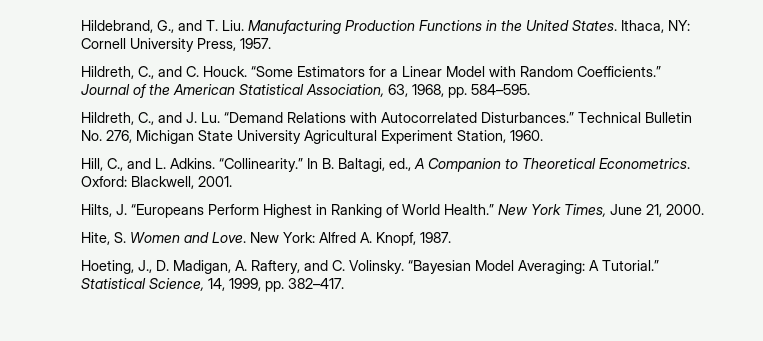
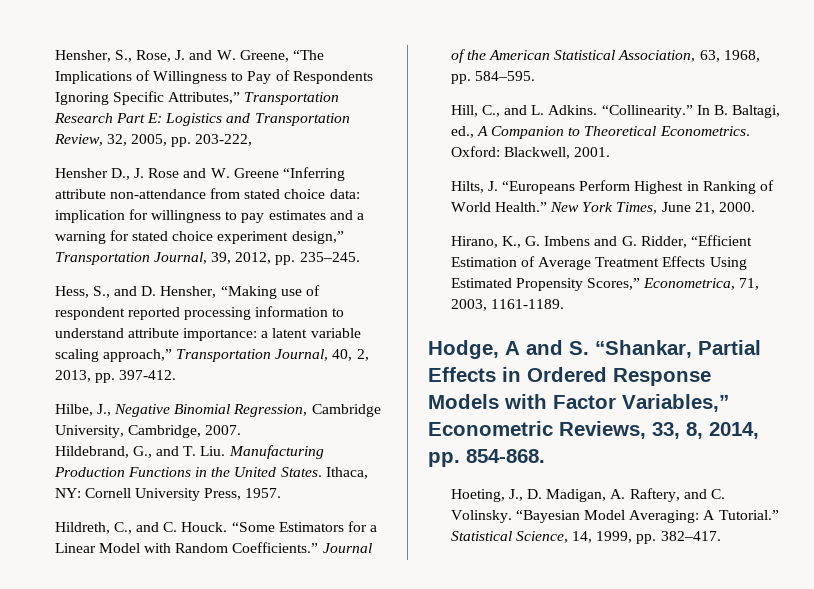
+ Hensher, S., Rose, J. and W. Greene, “The Implications of Willingness to Pay of Respondents Ignoring Specific Attributes,” Transportation Research Part E: Logistics and Transportation Review, 32, 2005, pp. 203-222,
+ Hensher D., J. Rose and W. Greene “Inferring attribute non-attendance from stated choice data: implication for willingness to pay estimates and a warning for stated choice experiment design,” Transportation Journal, 39, 2012, pp. 235–245.
+ Hess, S., and D. Hensher, “Making use of respondent reported processing information to understand attribute importance: a latent variable scaling approach,” Transportation Journal, 40, 2, 2013, pp. 397-412.
+ Hilbe, J., Negative Binomial Regression, Cambridge University, Cambridge, 2007.
- Hildreth, C., and J. Lu. “Demand Relations with Autocorrelated Disturbances.” Technical Bulletin No. 276, Michigan State University Agricultural Experiment Station, 1960.
- Hite, S. Women and Love. New York: Alfred A. Knopf, 1987.
+ Hirano, K., G. Imbens and G. Ridder, “Efficient Estimation of Average Treatment Effects Using Estimated Propensity Scores,” Econometrica, 71, 2003, 1161-1189.
+ Hodge, A and S. “Shankar, Partial Effects in Ordered Response Models with Factor Variables,” Econometric Reviews, 33, 8, 2014, pp. 854-868.

